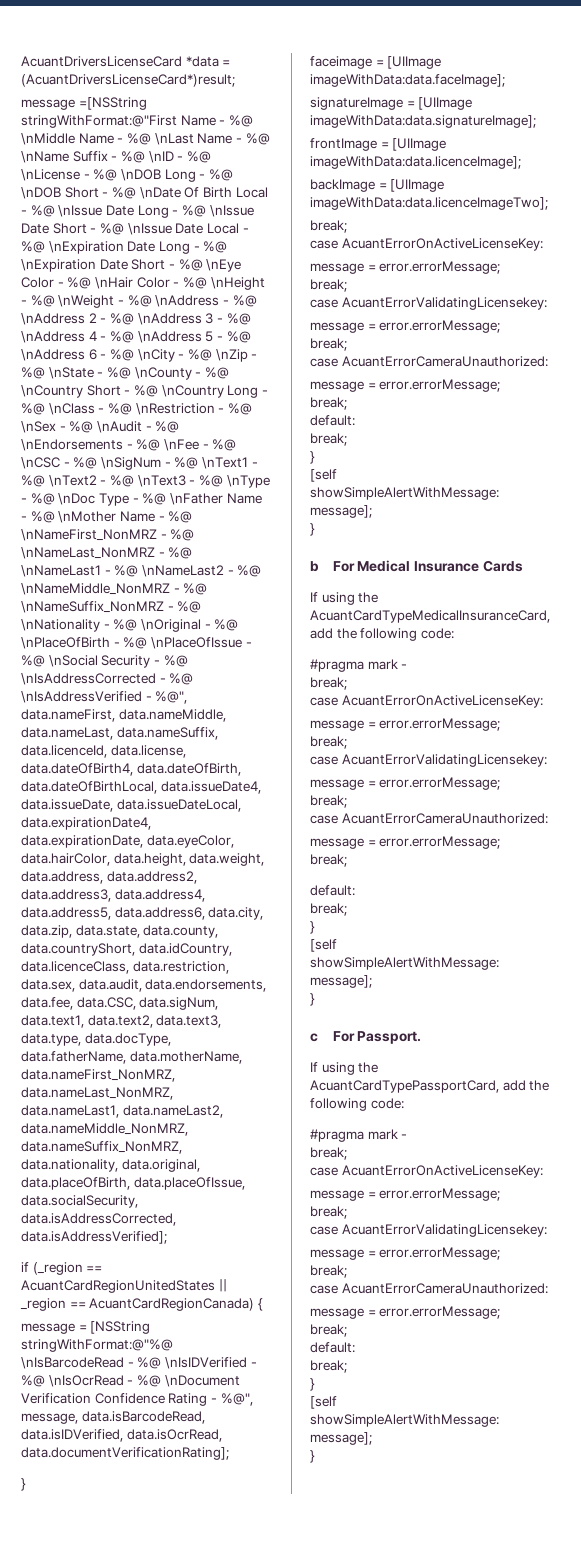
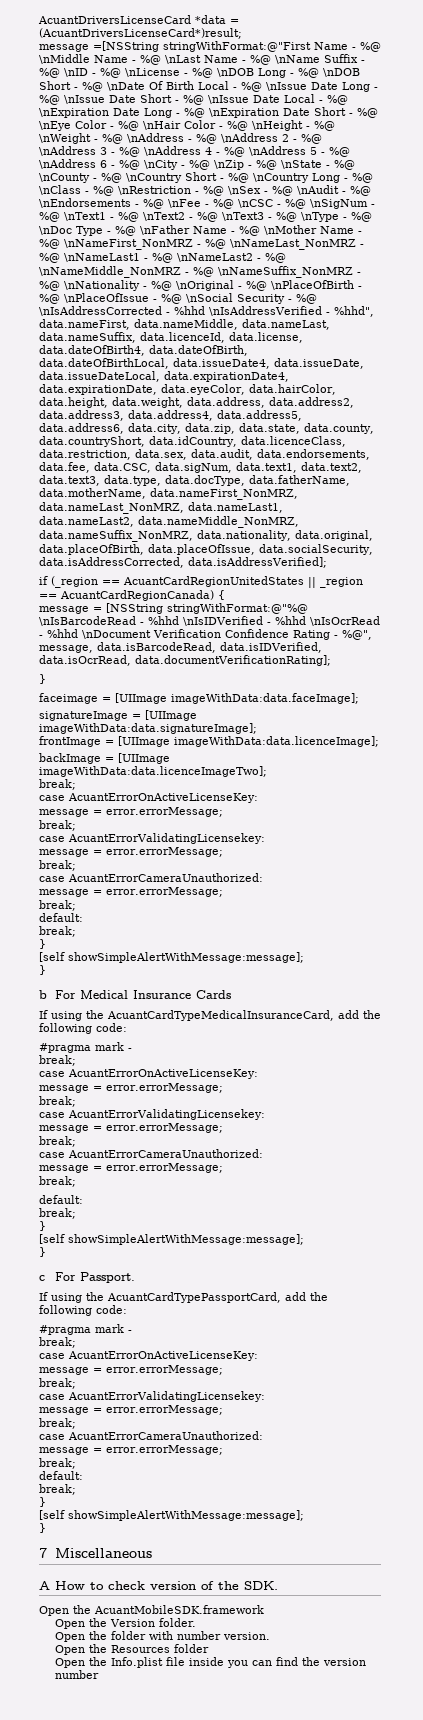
- message =[NSString stringWithFormat:@"First Name - %@ \nMiddle Name - %@ \nLast Name - %@ \nName Suffix - %@ \nID - %@ \nLicense - %@ \nDOB Long - %@ \nDOB Short - %@ \nDate Of Birth Local - %@ \nIssue Date Long - %@ \nIssue Date Short - %@ \nIssue Date Local - %@ \nExpiration Date Long - %@ \nExpiration Date Short - %@ \nEye Color - %@ \nHair Color - %@ \nHeight - %@ \nWeight - %@ \nAddress - %@ \nAddress 2 - %@ \nAddress 3 - %@ \nAddress 4 - %@ \nAddress 5 - %@ \nAddress 6 - %@ \nCity - %@ \nZip - %@ \nState - %@ \nCounty - %@ \nCountry Short - %@ \nCountry Long - %@ \nClass - %@ \nRestriction - %@ \nSex - %@ \nAudit - %@ \nEndorsements - %@ \nFee - %@ \nCSC - %@ \nSigNum - %@ \nText1 - %@ \nText2 - %@ \nText3 - %@ \nType - %@ \nDoc Type - %@ \nFather Name - %@ \nMother Name - %@ \nNameFirst_NonMRZ - %@ \nNameLast_NonMRZ - %@ \nNameLast1 - %@ \nNameLast2 - %@ \nNameMiddle_NonMRZ - %@ \nNameSuffix_NonMRZ - %@ \nNationality - %@ \nOriginal - %@ \nPlaceOfBirth - %@ \nPlaceOfIssue - %@ \nSocial Security - %@ \nIsAddressCorrected - %@ \nIsAddressVerified - %@", data.nameFirst, data.nameMiddle, data.nameLast, data.nameSuffix, data.licenceId, data.license, data.dateOfBirth4, data.dateOfBirth, data.dateOfBirthLocal, data.issueDate4, data.issueDate, data.issueDateLocal, data.expirationDate4, data.expirationDate, data.eyeColor, data.hairColor, data.height, data.weight, data.address, data.address2, data.address3, data.address4, data.address5, data.address6, data.city, data.zip, data.state, data.county, data.countryShort, data.idCountry, data.licenceClass, data.restriction, data.sex, data.audit, data.endorsements, data.fee, data.CSC, data.sigNum, data.text1, data.text2, data.text3, data.type, data.docType, data.fatherName, data.motherName, data.nameFirst_NonMRZ, data.nameLast_NonMRZ, data.nameLast1, data.nameLast2, data.nameMiddle_NonMRZ, data.nameSuffix_NonMRZ, data.nationality, data.original, data.placeOfBirth, data.placeOfIssue, data.socialSecurity, data.isAddressCorrected, data.isAddressVerified];
+ message =[NSString stringWithFormat:@"First Name - %@ \nMiddle Name - %@ \nLast Name - %@ \nName Suffix - %@ \nID - %@ \nLicense - %@ \nDOB Long - %@ \nDOB Short - %@ \nDate Of Birth Local - %@ \nIssue Date Long - %@ \nIssue Date Short - %@ \nIssue Date Local - %@ \nExpiration Date Long - %@ \nExpiration Date Short - %@ \nEye Color - %@ \nHair Color - %@ \nHeight - %@ \nWeight - %@ \nAddress - %@ \nAddress 2 - %@ \nAddress 3 - %@ \nAddress 4 - %@ \nAddress 5 - %@ \nAddress 6 - %@ \nCity - %@ \nZip - %@ \nState - %@ \nCounty - %@ \nCountry Short - %@ \nCountry Long - %@ \nClass - %@ \nRestriction - %@ \nSex - %@ \nAudit - %@ \nEndorsements - %@ \nFee - %@ \nCSC - %@ \nSigNum - %@ \nText1 - %@ \nText2 - %@ \nText3 - %@ \nType - %@ \nDoc Type - %@ \nFather Name - %@ \nMother Name - %@ \nNameFirst_NonMRZ - %@ \nNameLast_NonMRZ - %@ \nNameLast1 - %@ \nNameLast2 - %@ \nNameMiddle_NonMRZ - %@ \nNameSuffix_NonMRZ - %@ \nNationality - %@ \nOriginal - %@ \nPlaceOfBirth - %@ \nPlaceOfIssue - %@ \nSocial Security - %@ \nIsAddressCorrected - %hhd \nIsAddressVerified - %hhd", data.nameFirst, data.nameMiddle, data.nameLast, data.nameSuffix, data.licenceId, data.license, data.dateOfBirth4, data.dateOfBirth, data.dateOfBirthLocal, data.issueDate4, data.issueDate, data.issueDateLocal, data.expirationDate4, data.expirationDate, data.eyeColor, data.hairColor, data.height, data.weight, data.address, data.address2, data.address3, data.address4, data.address5, data.address6, data.city, data.zip, data.state, data.county, data.countryShort, data.idCountry, data.licenceClass, data.restriction, data.sex, data.audit, data.endorsements, data.fee, data.CSC, data.sigNum, data.text1, data.text2, data.text3, data.type, data.docType, data.fatherName, data.motherName, data.nameFirst_NonMRZ, data.nameLast_NonMRZ, data.nameLast1, data.nameLast2, data.nameMiddle_NonMRZ, data.nameSuffix_NonMRZ, data.nationality, data.original, data.placeOfBirth, data.placeOfIssue, data.socialSecurity, data.isAddressCorrected, data.isAddressVerified];
- message = [NSString stringWithFormat:@"%@ \nIsBarcodeRead - %@ \nIsIDVerified - %@ \nIsOcrRead - %@ \nDocument Verification Confidence Rating - %@", message, data.isBarcodeRead, data.isIDVerified, data.isOcrRead, data.documentVerificationRating];
+ message = [NSString stringWithFormat:@"%@ \nIsBarcodeRead - %hhd \nIsIDVerified - %hhd \nIsOcrRead - %hhd \nDocument Verification Confidence Rating - %@", message, data.isBarcodeRead, data.isIDVerified, data.isOcrRead, data.documentVerificationRating];
+ 7 Miscellaneous
+ A How to check version of the SDK.
+ Open the AcuantMobileSDK.framework
+ Open the Version folder.
+ Open the folder with number version.
+ Open the Resources folder
+ Open the Info.plist file inside you can find the version number

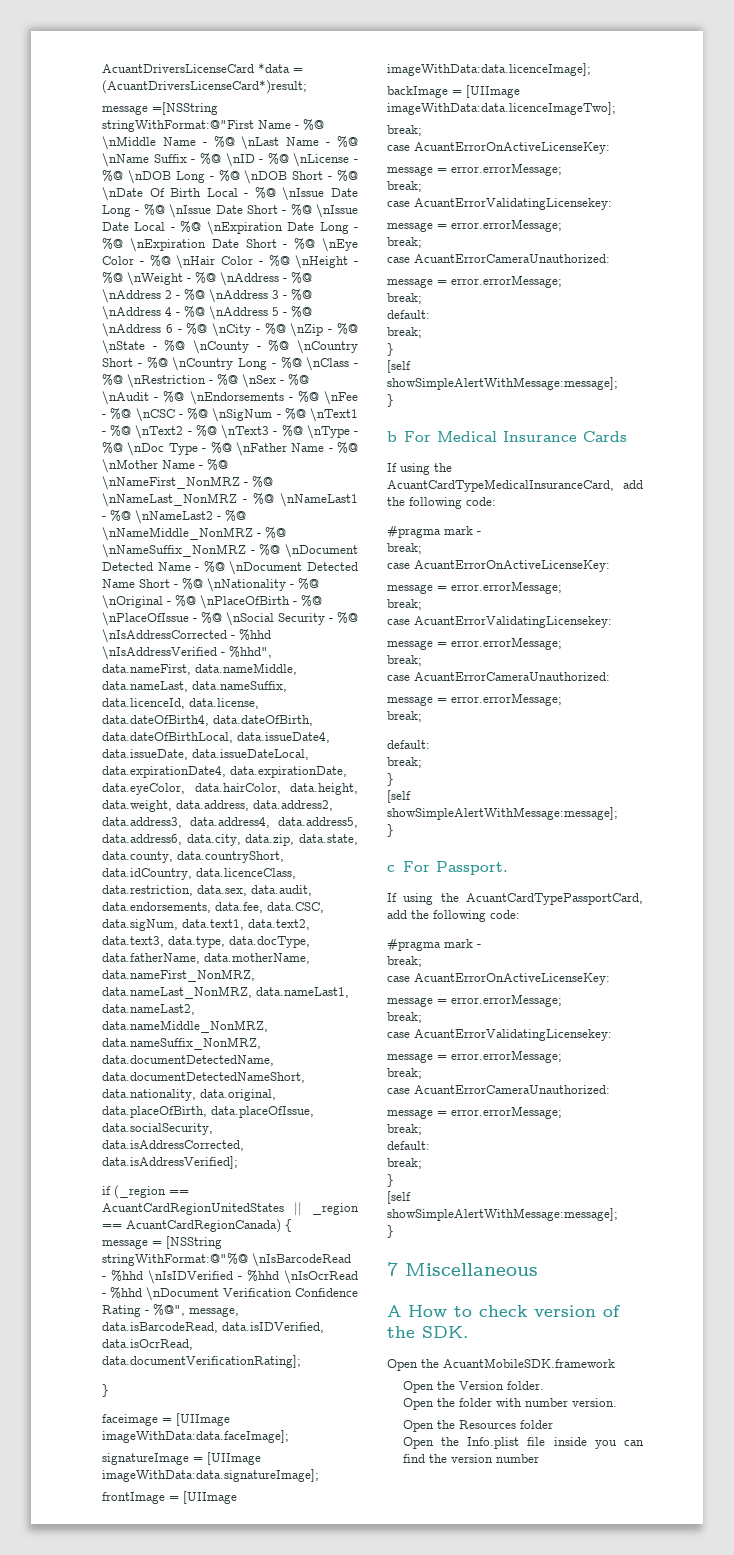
- message =[NSString stringWithFormat:@"First Name - %@ \nMiddle Name - %@ \nLast Name - %@ \nName Suffix - %@ \nID - %@ \nLicense - %@ \nDOB Long - %@ \nDOB Short - %@ \nDate Of Birth Local - %@ \nIssue Date Long - %@ \nIssue Date Short - %@ \nIssue Date Local - %@ \nExpiration Date Long - %@ \nExpiration Date Short - %@ \nEye Color - %@ \nHair Color - %@ \nHeight - %@ \nWeight - %@ \nAddress - %@ \nAddress 2 - %@ \nAddress 3 - %@ \nAddress 4 - %@ \nAddress 5 - %@ \nAddress 6 - %@ \nCity - %@ \nZip - %@ \nState - %@ \nCounty - %@ \nCountry Short - %@ \nCountry Long - %@ \nClass - %@ \nRestriction - %@ \nSex - %@ \nAudit - %@ \nEndorsements - %@ \nFee - %@ \nCSC - %@ \nSigNum - %@ \nText1 - %@ \nText2 - %@ \nText3 - %@ \nType - %@ \nDoc Type - %@ \nFather Name - %@ \nMother Name - %@ \nNameFirst_NonMRZ - %@ \nNameLast_NonMRZ - %@ \nNameLast1 - %@ \nNameLast2 - %@ \nNameMiddle_NonMRZ - %@ \nNameSuffix_NonMRZ - %@ \nNationality - %@ \nOriginal - %@ \nPlaceOfBirth - %@ \nPlaceOfIssue - %@ \nSocial Security - %@ \nIsAddressCorrected - %hhd \nIsAddressVerified - %hhd", data.nameFirst, data.nameMiddle, data.nameLast, data.nameSuffix, data.licenceId, data.license, data.dateOfBirth4, data.dateOfBirth, data.dateOfBirthLocal, data.issueDate4, data.issueDate, data.issueDateLocal, data.expirationDate4, data.expirationDate, data.eyeColor, data.hairColor, data.height, data.weight, data.address, data.address2, data.address3, data.address4, data.address5, data.address6, data.city, data.zip, data.state, data.county, data.countryShort, data.idCountry, data.licenceClass, data.restriction, data.sex, data.audit, data.endorsements, data.fee, data.CSC, data.sigNum, data.text1, data.text2, data.text3, data.type, data.docType, data.fatherName, data.motherName, data.nameFirst_NonMRZ, data.nameLast_NonMRZ, data.nameLast1, data.nameLast2, data.nameMiddle_NonMRZ, data.nameSuffix_NonMRZ, data.nationality, data.original, data.placeOfBirth, data.placeOfIssue, data.socialSecurity, data.isAddressCorrected, data.isAddressVerified];
+ message =[NSString stringWithFormat:@"First Name - %@ \nMiddle Name - %@ \nLast Name - %@ \nName Suffix - %@ \nID - %@ \nLicense - %@ \nDOB Long - %@ \nDOB Short - %@ \nDate Of Birth Local - %@ \nIssue Date Long - %@ \nIssue Date Short - %@ \nIssue Date Local - %@ \nExpiration Date Long - %@ \nExpiration Date Short - %@ \nEye Color - %@ \nHair Color - %@ \nHeight - %@ \nWeight - %@ \nAddress - %@ \nAddress 2 - %@ \nAddress 3 - %@ \nAddress 4 - %@ \nAddress 5 - %@ \nAddress 6 - %@ \nCity - %@ \nZip - %@ \nState - %@ \nCounty - %@ \nCountry Short - %@ \nCountry Long - %@ \nClass - %@ \nRestriction - %@ \nSex - %@ \nAudit - %@ \nEndorsements - %@ \nFee - %@ \nCSC - %@ \nSigNum - %@ \nText1 - %@ \nText2 - %@ \nText3 - %@ \nType - %@ \nDoc Type - %@ \nFather Name - %@ \nMother Name - %@ \nNameFirst_NonMRZ - %@ \nNameLast_NonMRZ - %@ \nNameLast1 - %@ \nNameLast2 - %@ \nNameMiddle_NonMRZ - %@ \nNameSuffix_NonMRZ - %@ \nDocument Detected Name - %@ \nDocument Detected Name Short - %@ \nNationality - %@ \nOriginal - %@ \nPlaceOfBirth - %@ \nPlaceOfIssue - %@ \nSocial Security - %@ \nIsAddressCorrected - %hhd \nIsAddressVerified - %hhd", data.nameFirst, data.nameMiddle, data.nameLast, data.nameSuffix, data.licenceId, data.license, data.dateOfBirth4, data.dateOfBirth, data.dateOfBirthLocal, data.issueDate4, data.issueDate, data.issueDateLocal, data.expirationDate4, data.expirationDate, data.eyeColor, data.hairColor, data.height, data.weight, data.address, data.address2, data.address3, data.address4, data.address5, data.address6, data.city, data.zip, data.state, data.county, data.countryShort, data.idCountry, data.licenceClass, data.restriction, data.sex, data.audit, data.endorsements, data.fee, data.CSC, data.sigNum, data.text1, data.text2, data.text3, data.type, data.docType, data.fatherName, data.motherName, data.nameFirst_NonMRZ, data.nameLast_NonMRZ, data.nameLast1, data.nameLast2, data.nameMiddle_NonMRZ, data.nameSuffix_NonMRZ, data.documentDetectedName, data.documentDetectedNameShort, data.nationality, data.original, data.placeOfBirth, data.placeOfIssue, data.socialSecurity, data.isAddressCorrected, data.isAddressVerified];

